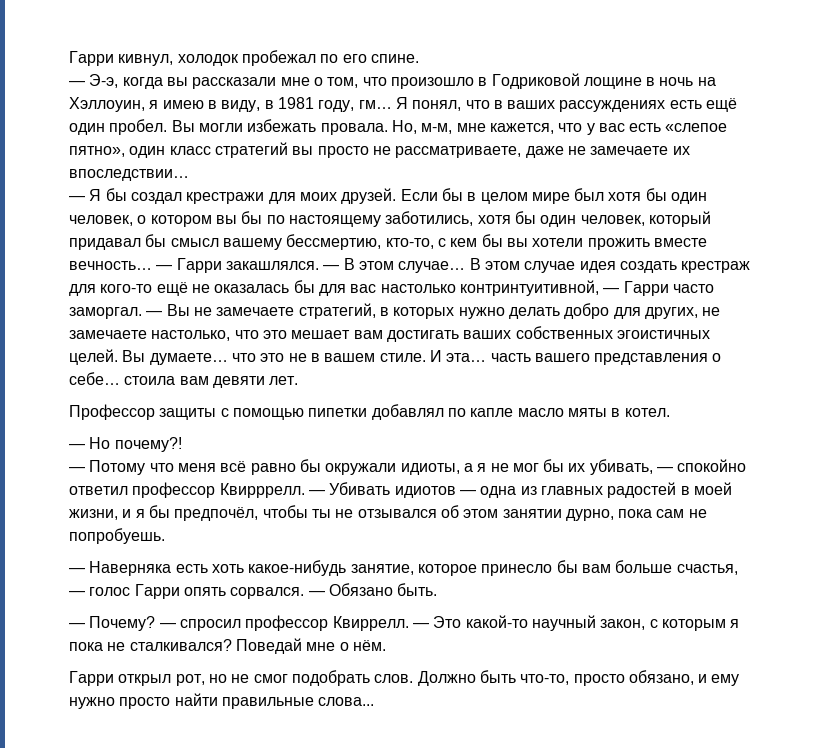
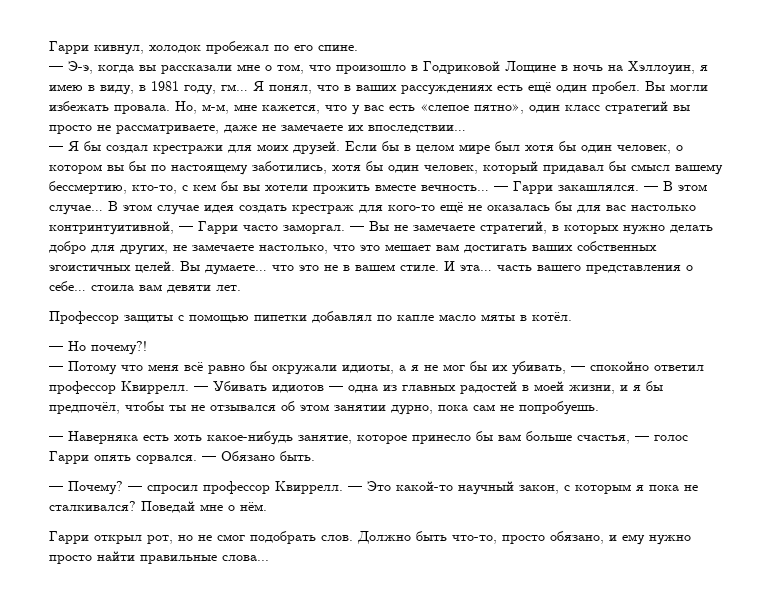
- — Э-э, когда вы рассказали мне о том, что произошло в Годриковой лощине в ночь на Хэллоуин, я имею в виду, в 1981 году, гм…
+ — Э-э, когда вы рассказали мне о том, что произошло в Годриковой Лощине в ночь на Хэллоуин, я имею в виду, в 1981 году, гм…
- Профессор защиты с помощью пипетки добавлял по капле масло мяты в котел.
+ Профессор защиты с помощью пипетки добавлял по капле масло мяты в котёл.
- — Потому что меня всё равно бы окружали идиоты, а я не мог бы их убивать, — спокойно ответил профессор Квирррелл.
+ — Потому что меня всё равно бы окружали идиоты, а я не мог бы их убивать, — спокойно ответил профессор Квиррелл.

